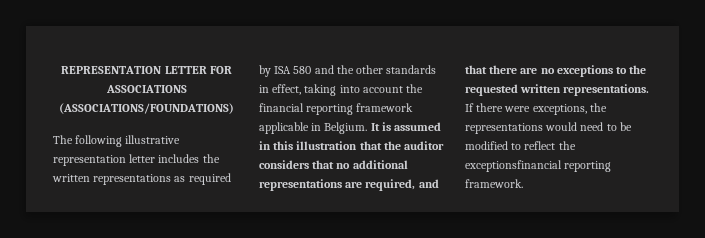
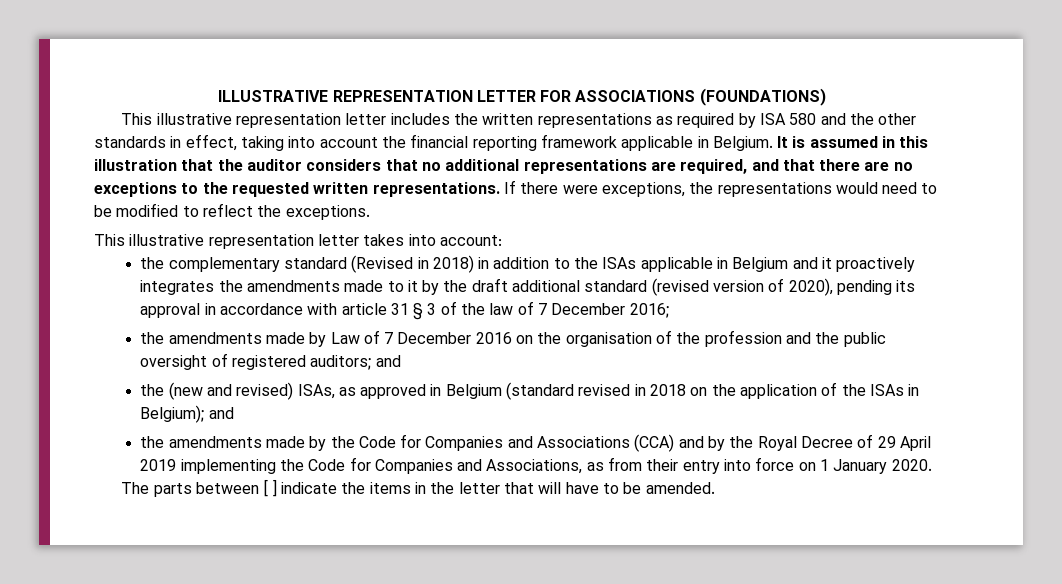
- REPRESENTATION LETTER FOR ASSOCIATIONS (ASSOCIATIONS/FOUNDATIONS)
- The following illustrative representation letter includes the written representations as required by ISA 580 and the other standards in effect, taking into account the financial reporting framework applicable in Belgium.
+ ILLUSTRATIVE REPRESENTATION LETTER FOR ASSOCIATIONS (FOUNDATIONS)
+ This illustrative representation letter includes the written representations as required by ISA 580 and the other standards in effect, taking into account the financial reporting framework applicable in Belgium.
- If there were exceptions, the representations would need to be modified to reflect the exceptionsfinancial reporting framework.
+ If there were exceptions, the representations would need to be modified to reflect the exceptions.
+ This illustrative representation letter takes into account:
+ the complementary standard (Revised in 2018) in addition to the ISAs applicable in Belgium and it proactively integrates the amendments made to it by the draft additional standard (revised version of 2020), pending its approval in accordance with article 31 § 3 of the law of 7 December 2016;
+ the amendments made by Law of 7 December 2016 on the organisation of the profession and the public oversight of registered auditors; and
+ the (new and revised) ISAs, as approved in Belgium (standard revised in 2018 on the application of the ISAs in Belgium); and
+ the amendments made by the Code for Companies and Associations (CCA) and by the Royal Decree of 29 April 2019 implementing the Code for Companies and Associations, as from their entry into force on 1 January 2020.
+ The parts between [ ] indicate the items in the letter that will have to be amended.

